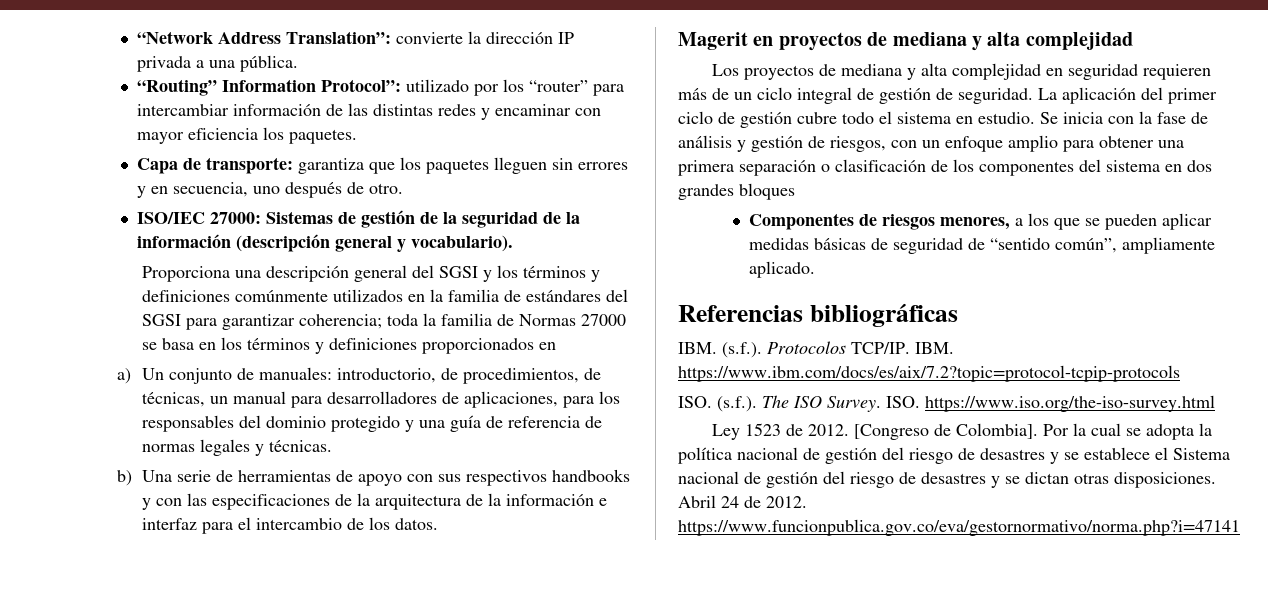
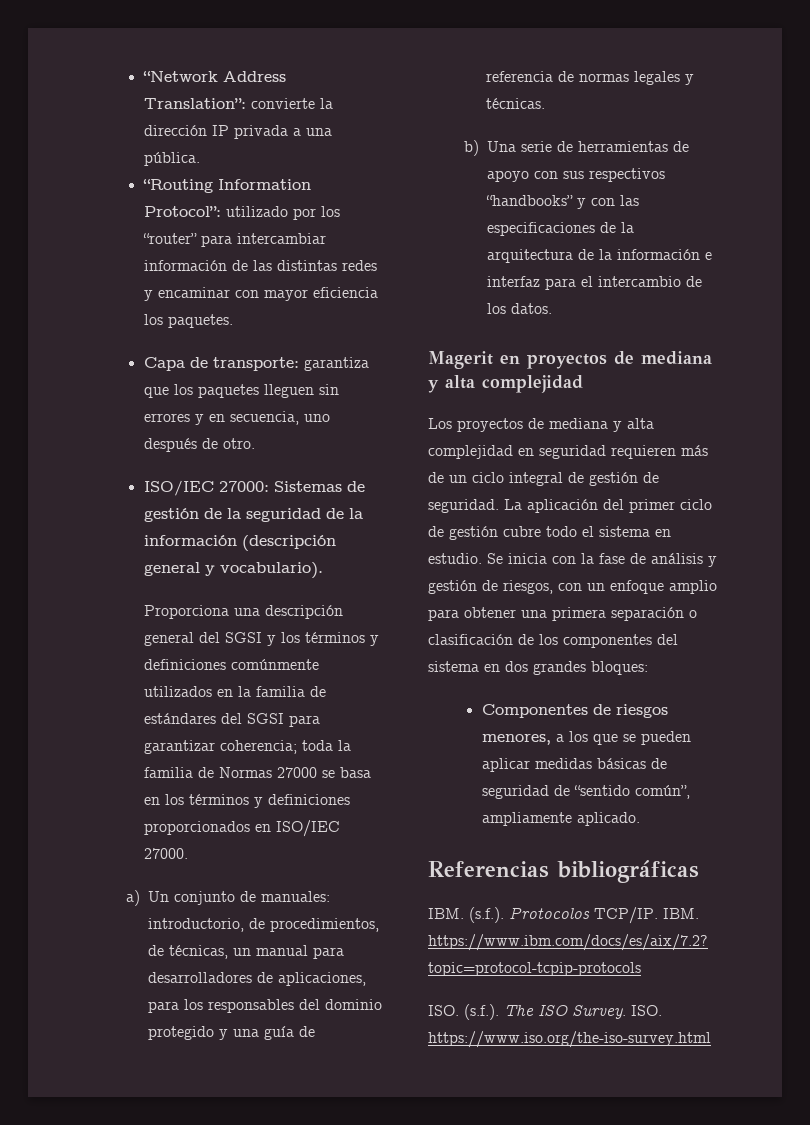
- “Routing” Information Protocol”: utilizado por los “router” para intercambiar información de las distintas redes y encaminar con mayor eficiencia los paquetes.
+ “Routing Information Protocol”: utilizado por los “router” para intercambiar información de las distintas redes y encaminar con mayor eficiencia los paquetes.
- Proporciona una descripción general del SGSI y los términos y definiciones comúnmente utilizados en la familia de estándares del SGSI para garantizar coherencia; toda la familia de Normas 27000 se basa en los términos y definiciones proporcionados en
+ Proporciona una descripción general del SGSI y los términos y definiciones comúnmente utilizados en la familia de estándares del SGSI para garantizar coherencia; toda la familia de Normas 27000 se basa en los términos y definiciones proporcionados en ISO/IEC 27000.
- b) Una serie de herramientas de apoyo con sus respectivos handbooks y con las especificaciones de la arquitectura de la información e interfaz para el intercambio de los datos.
+ b) Una serie de herramientas de apoyo con sus respectivos “handbooks” y con las especificaciones de la arquitectura de la información e interfaz para el intercambio de los datos.
- Se inicia con la fase de análisis y gestión de riesgos, con un enfoque amplio para obtener una primera separación o clasificación de los componentes del sistema en dos grandes bloques
+ Se inicia con la fase de análisis y gestión de riesgos, con un enfoque amplio para obtener una primera separación o clasificación de los componentes del sistema en dos grandes bloques:
- Ley 1523 de 2012. [Congreso de Colombia]. Por la cual se adopta la política nacional de gestión del riesgo de desastres y se establece el Sistema nacional de gestión del riesgo de desastres y se dictan otras disposiciones. Abril 24 de 2012. https://www.funcionpublica.gov.co/eva/gestornormativo/norma.php?i=47141

